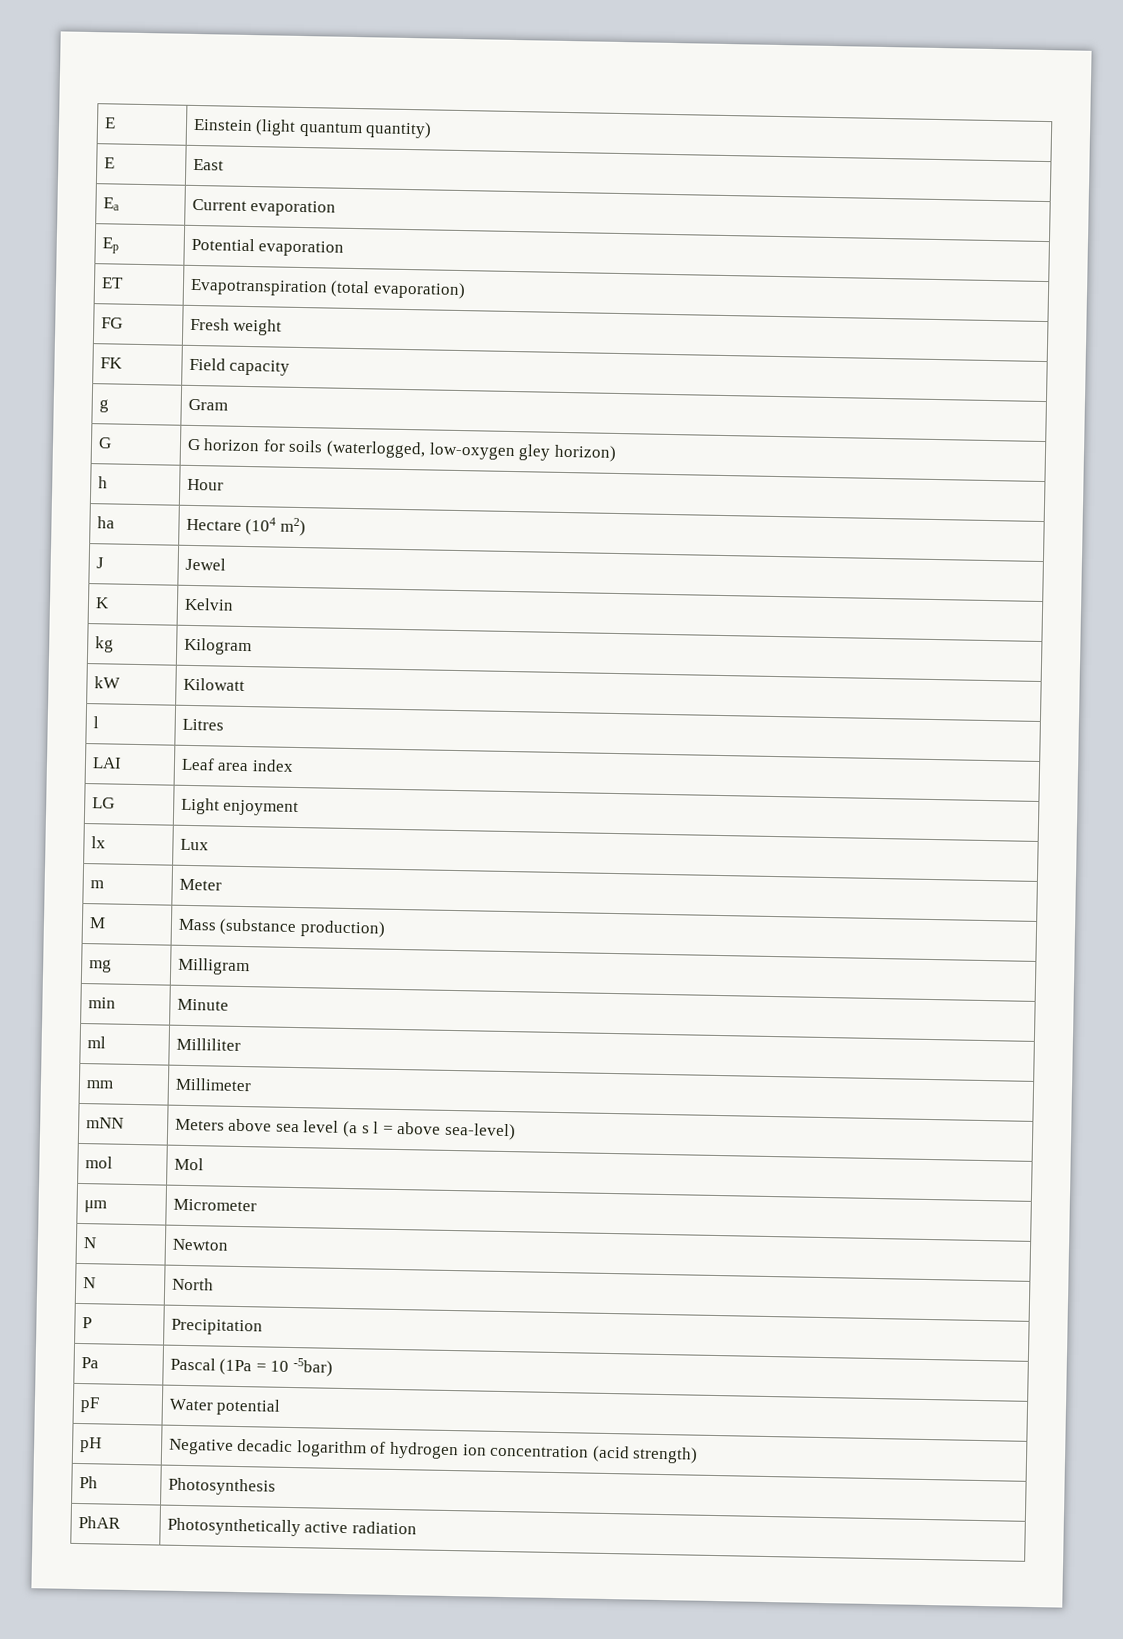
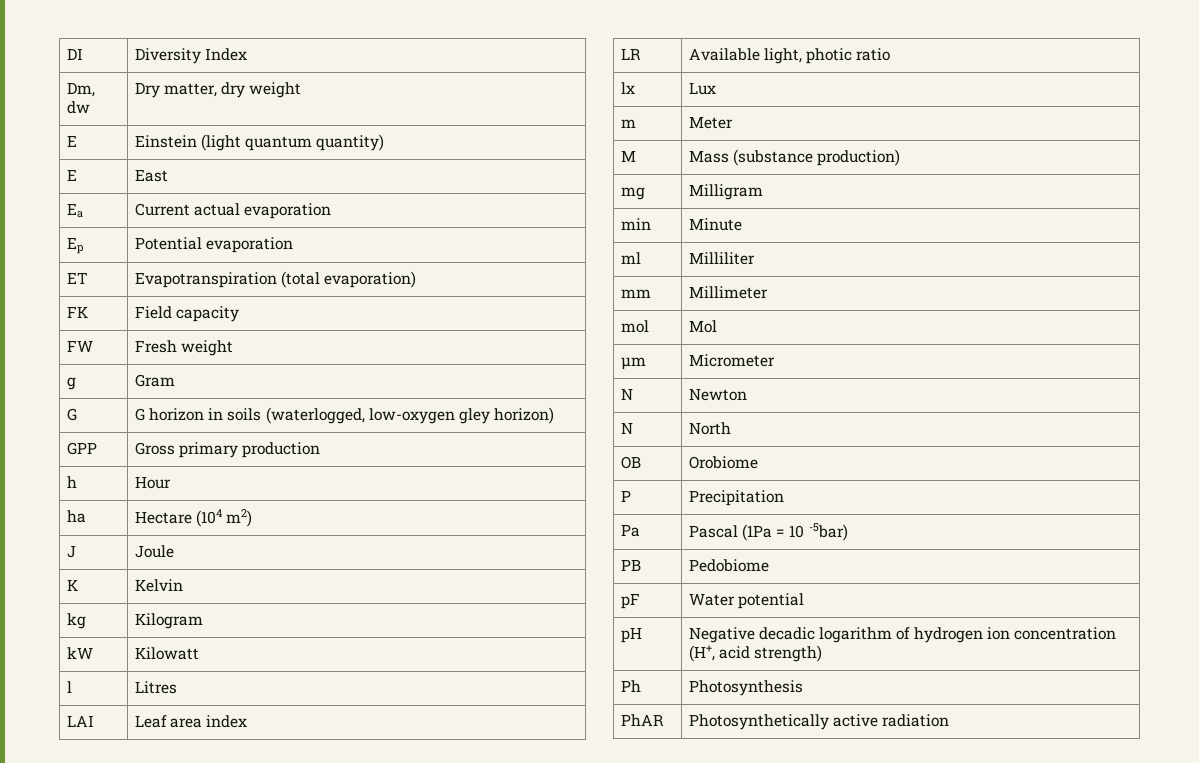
+ DI | Diversity Index
+ Dm, dw | Dry matter, dry weight
- Ea | Current evaporation
+ Ea | Current actual evaporation
- FG | Fresh weight
+ FW | Fresh weight
- G | G horizon for soils (waterlogged, low-oxygen gley horizon)
+ G | G horizon in soils (waterlogged, low-oxygen gley horizon)
+ GPP | Gross primary production
- J | Jewel
+ J | Joule
- LG | Light enjoyment
+ LR | Available light, photic ratio
- mNN | Meters above sea level (a s l = above sea-level)
+ OB | Orobiome
+ PB | Pedobiome
- pH | Negative decadic logarithm of hydrogen ion concentration (acid strength)
+ pH | Negative decadic logarithm of hydrogen ion concentration (H+, acid strength)

